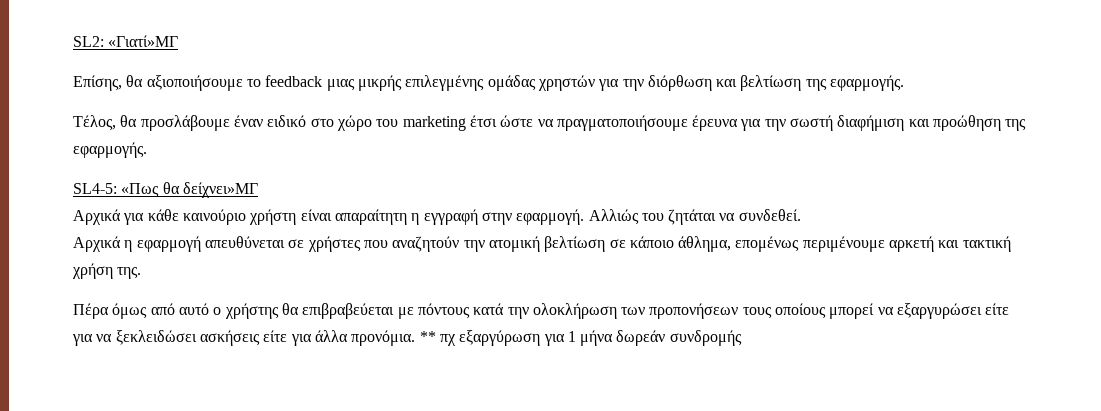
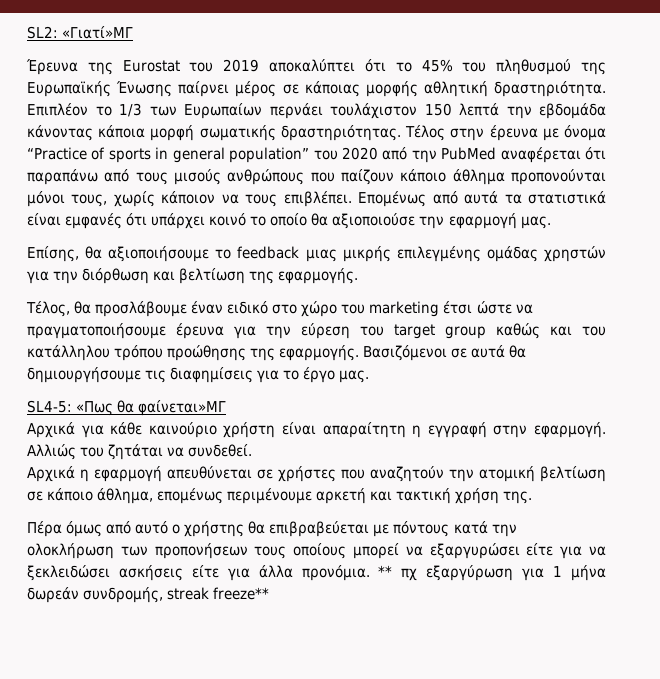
+ Έρευνα της Eurostat του 2019 αποκαλύπτει ότι το 45% του πληθυσμού της Ευρωπαϊκής Ένωσης παίρνει μέρος σε κάποιας μορφής αθλητική δραστηριότητα. Επιπλέον το 1/3 των Ευρωπαίων περνάει τουλάχιστον 150 λεπτά την εβδομάδα κάνοντας κάποια μορφή σωματικής δραστηριότητας. Τέλος στην έρευνα με όνομα “Practice of sports in general population” του 2020 από την PubMed αναφέρεται ότι παραπάνω από τους μισούς ανθρώπους που παίζουν κάποιο άθλημα προπονούνται μόνοι τους, χωρίς κάποιον να τους επιβλέπει. Επομένως από αυτά τα στατιστικά είναι εμφανές ότι υπάρχει κοινό το οποίο θα αξιοποιούσε την εφαρμογή μας.
- Τέλος, θα προσλάβουμε έναν ειδικό στο χώρο του marketing έτσι ώστε να πραγματοποιήσουμε έρευνα για την σωστή διαφήμιση και προώθηση της εφαρμογής.
+ Τέλος, θα προσλάβουμε έναν ειδικό στο χώρο του marketing έτσι ώστε να πραγματοποιήσουμε έρευνα για την εύρεση του target group καθώς και του κατάλληλου τρόπου προώθησης της εφαρμογής. Βασιζόμενοι σε αυτά θα δημιουργήσουμε τις διαφημίσεις για το έργο μας.
- SL4-5: «Πως θα δείχνει»ΜΓ
+ SL4-5: «Πως θα φαίνεται»ΜΓ
- ** πχ εξαργύρωση για 1 μήνα δωρεάν συνδρομής
+ ** πχ εξαργύρωση για 1 μήνα δωρεάν συνδρομής, streak freeze**

